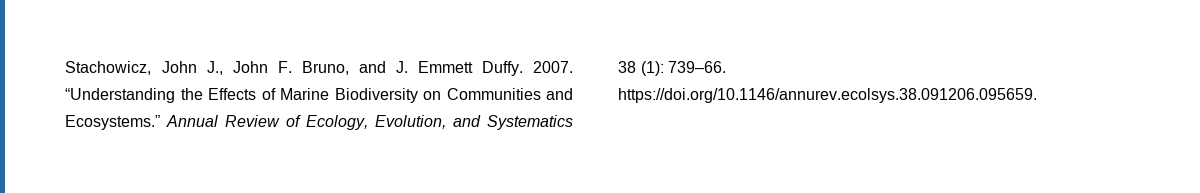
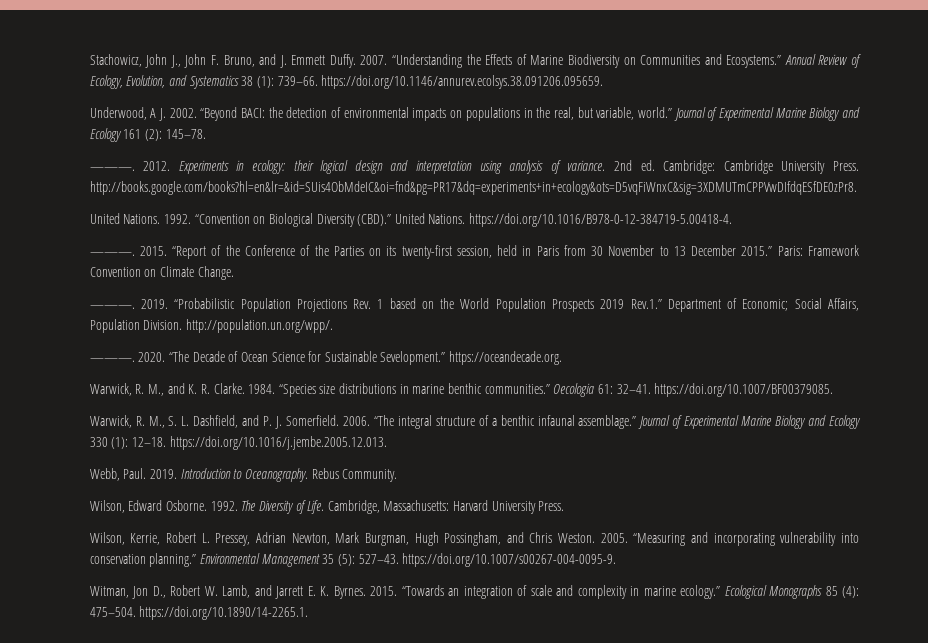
+ Underwood, A J. 2002. “Beyond BACI: the detection of environmental impacts on populations in the real, but variable, world.” Journal of Experimental Marine Biology and Ecology 161 (2): 145–78.
+ ———. 2012. Experiments in ecology: their logical design and interpretation using analysis of variance. 2nd ed. Cambridge: Cambridge University Press. http://books.google.com/books?hl=en&lr=&id=SUis4ObMdeIC&oi=fnd&pg=PR17&dq=experiments+in+ecology&ots=D5vqFiWnxC&sig=3XDMUTmCPPVwDIfdqESfDE0zPr8.
+ United Nations. 1992. “Convention on Biological Diversity (CBD).” United Nations. https://doi.org/10.1016/B978-0-12-384719-5.00418-4.
+ ———. 2015. “Report of the Conference of the Parties on its twenty-first session, held in Paris from 30 November to 13 December 2015.” Paris: Framework Convention on Climate Change.
+ ———. 2019. “Probabilistic Population Projections Rev. 1 based on the World Population Prospects 2019 Rev.1.” Department of Economic; Social Affairs, Population Division. http://population.un.org/wpp/.
+ ———. 2020. “The Decade of Ocean Science for Sustainable Sevelopment.” https://oceandecade.org.
+ Warwick, R. M., and K. R. Clarke. 1984. “Species size distributions in marine benthic communities.” Oecologia 61: 32–41. https://doi.org/10.1007/BF00379085.
+ Warwick, R. M., S. L. Dashfield, and P. J. Somerfield. 2006. “The integral structure of a benthic infaunal assemblage.” Journal of Experimental Marine Biology and Ecology 330 (1): 12–18. https://doi.org/10.1016/j.jembe.2005.12.013.
+ Webb, Paul. 2019. Introduction to Oceanography. Rebus Community.
+ Wilson, Edward Osborne. 1992. The Diversity of Life. Cambridge, Massachusetts: Harvard University Press.
+ Wilson, Kerrie, Robert L. Pressey, Adrian Newton, Mark Burgman, Hugh Possingham, and Chris Weston. 2005. “Measuring and incorporating vulnerability into conservation planning.” Environmental Management 35 (5): 527–43. https://doi.org/10.1007/s00267-004-0095-9.
+ Witman, Jon D., Robert W. Lamb, and Jarrett E. K. Byrnes. 2015. “Towards an integration of scale and complexity in marine ecology.” Ecological Monographs 85 (4): 475–504. https://doi.org/10.1890/14-2265.1.

